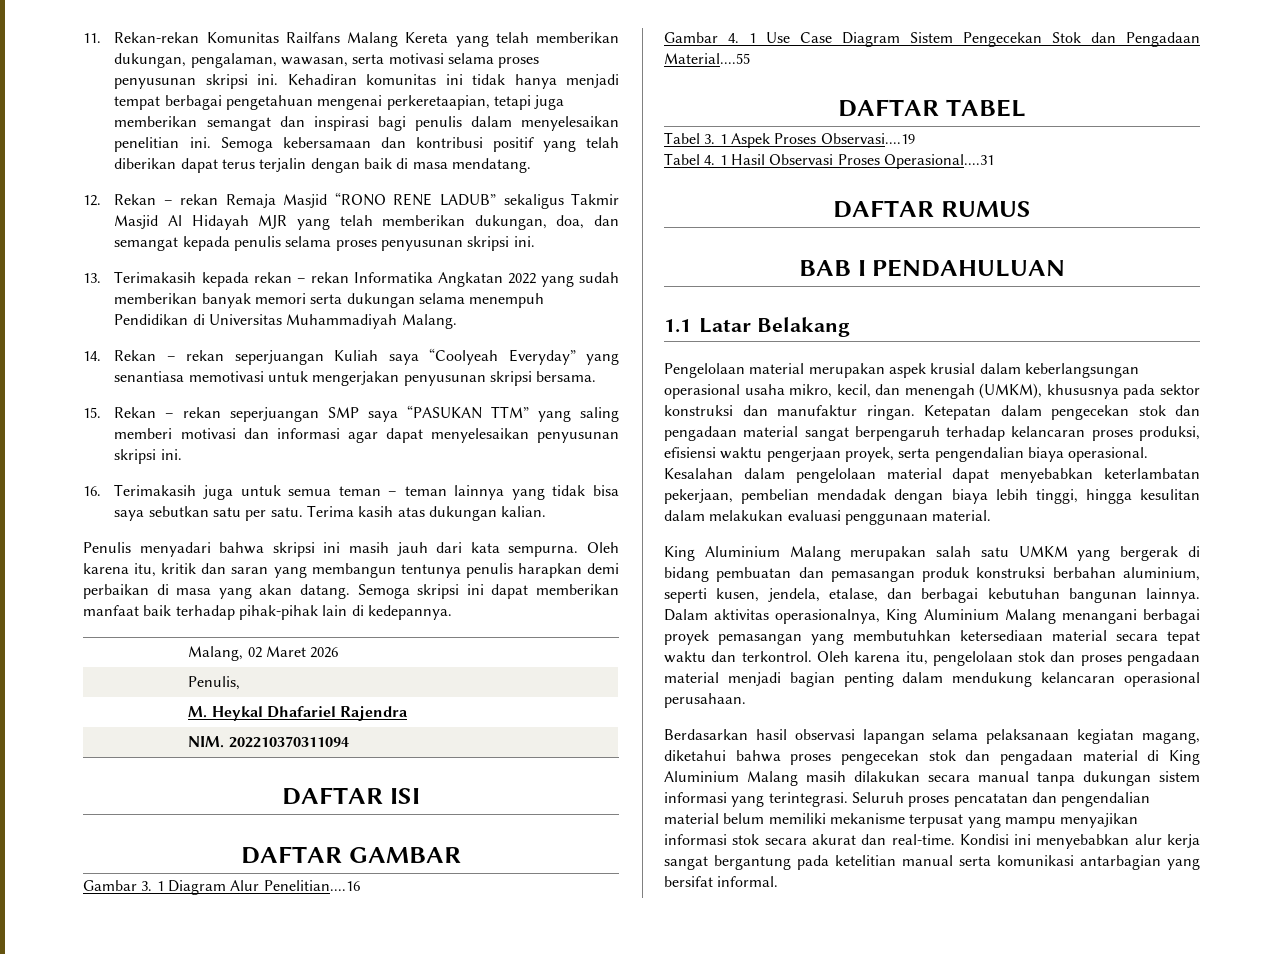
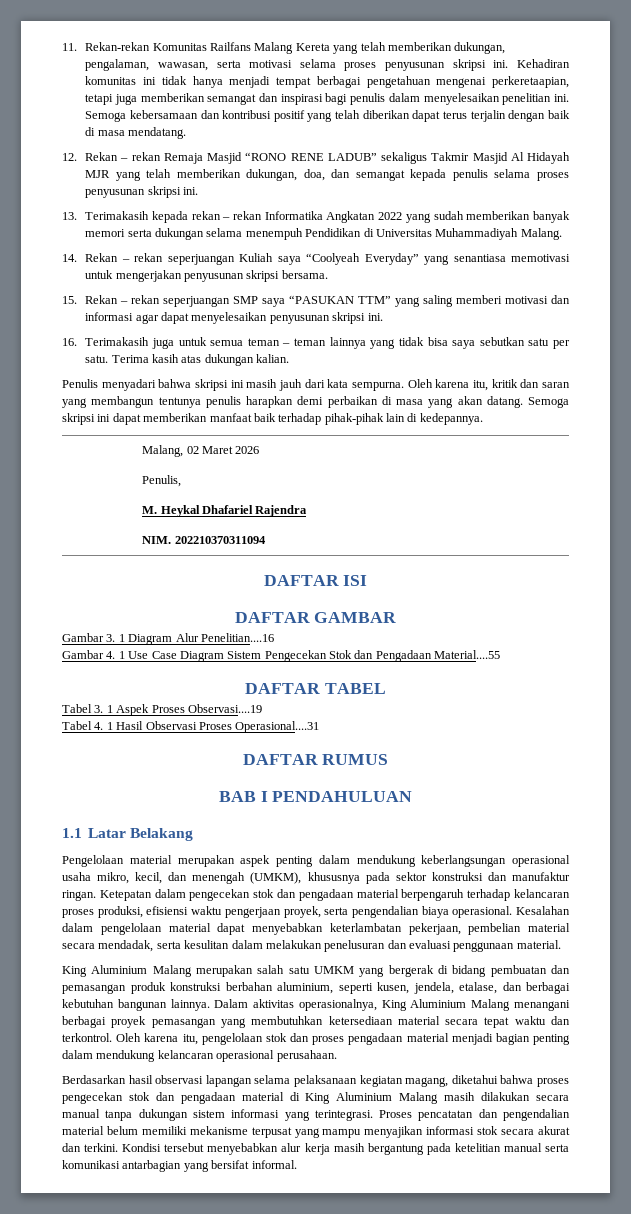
- Pengelolaan material merupakan aspek krusial dalam keberlangsungan operasional usaha mikro, kecil, dan menengah (UMKM), khususnya pada sektor konstruksi dan manufaktur ringan.
+ Pengelolaan material merupakan aspek penting dalam mendukung keberlangsungan operasional usaha mikro, kecil, dan menengah (UMKM), khususnya pada sektor konstruksi dan manufaktur ringan.
- Ketepatan dalam pengecekan stok dan pengadaan material sangat berpengaruh terhadap kelancaran proses produksi, efisiensi waktu pengerjaan proyek, serta pengendalian biaya operasional.
+ Ketepatan dalam pengecekan stok dan pengadaan material berpengaruh terhadap kelancaran proses produksi, efisiensi waktu pengerjaan proyek, serta pengendalian biaya operasional.
- Kesalahan dalam pengelolaan material dapat menyebabkan keterlambatan pekerjaan, pembelian mendadak dengan biaya lebih tinggi, hingga kesulitan dalam melakukan evaluasi penggunaan material.
+ Kesalahan dalam pengelolaan material dapat menyebabkan keterlambatan pekerjaan, pembelian material secara mendadak, serta kesulitan dalam melakukan penelusuran dan evaluasi penggunaan material.
- Seluruh proses pencatatan dan pengendalian material belum memiliki mekanisme terpusat yang mampu menyajikan informasi stok secara akurat dan real-time. Kondisi ini menyebabkan alur kerja sangat bergantung pada ketelitian manual serta komunikasi antarbagian yang bersifat informal.
+ Proses pencatatan dan pengendalian material belum memiliki mekanisme terpusat yang mampu menyajikan informasi stok secara akurat dan terkini. Kondisi tersebut menyebabkan alur kerja masih bergantung pada ketelitian manual serta komunikasi antarbagian yang bersifat informal.

